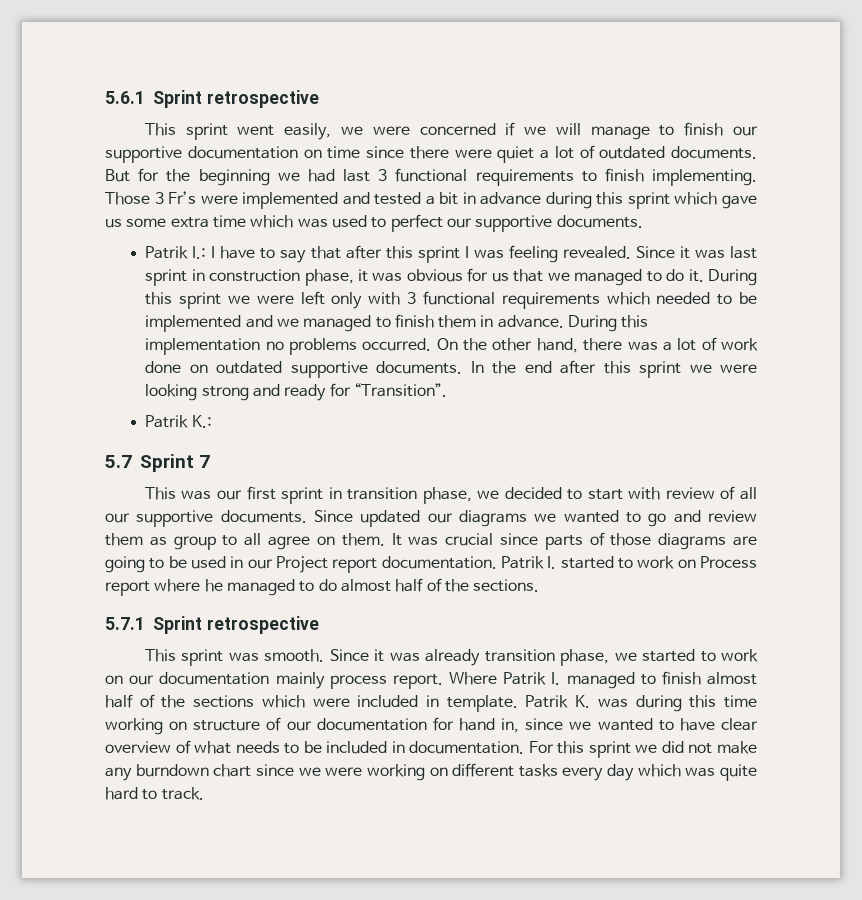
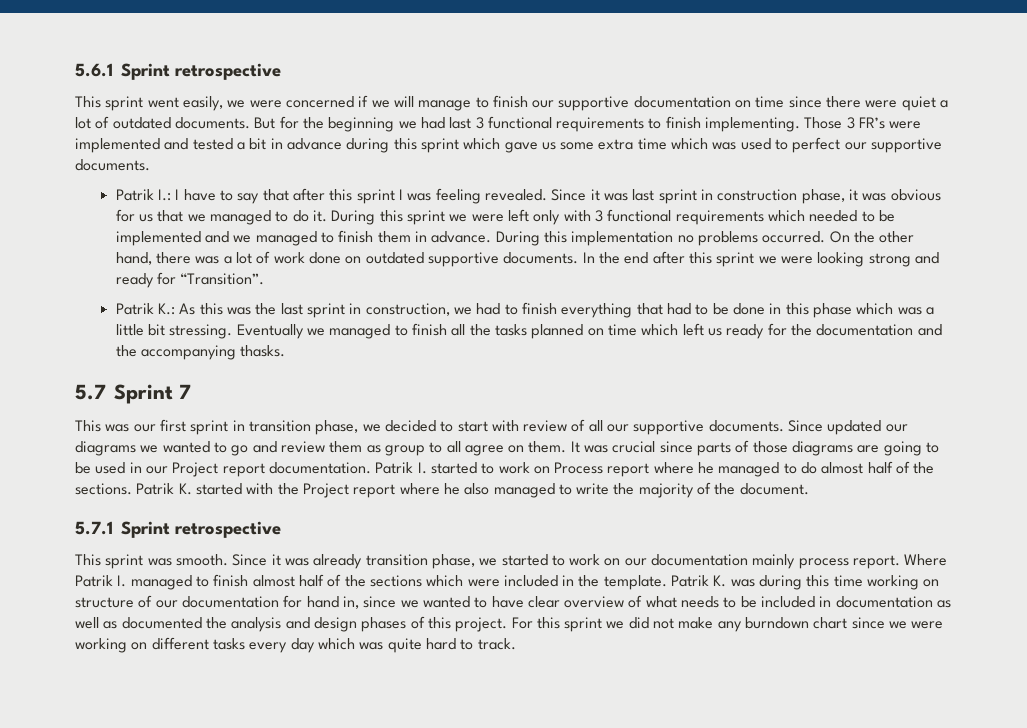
- Those 3 Fr’s were implemented and tested a bit in advance during this sprint which gave us some extra time which was used to perfect our supportive documents.
+ Those 3 FR’s were implemented and tested a bit in advance during this sprint which gave us some extra time which was used to perfect our supportive documents.
- Patrik K.:
+ Patrik K.: As this was the last sprint in construction, we had to finish everything that had to be done in this phase which was a little bit stressing. Eventually we managed to finish all the tasks planned on time which left us ready for the documentation and the accompanying thasks.
+ Patrik K. started with the Project report where he also managed to write the majority of the document.
- Where Patrik I. managed to finish almost half of the sections which were included in template.
+ Where Patrik I. managed to finish almost half of the sections which were included in the template.
- Patrik K. was during this time working on structure of our documentation for hand in, since we wanted to have clear overview of what needs to be included in documentation.
+ Patrik K. was during this time working on structure of our documentation for hand in, since we wanted to have clear overview of what needs to be included in documentation as well as documented the analysis and design phases of this project.

